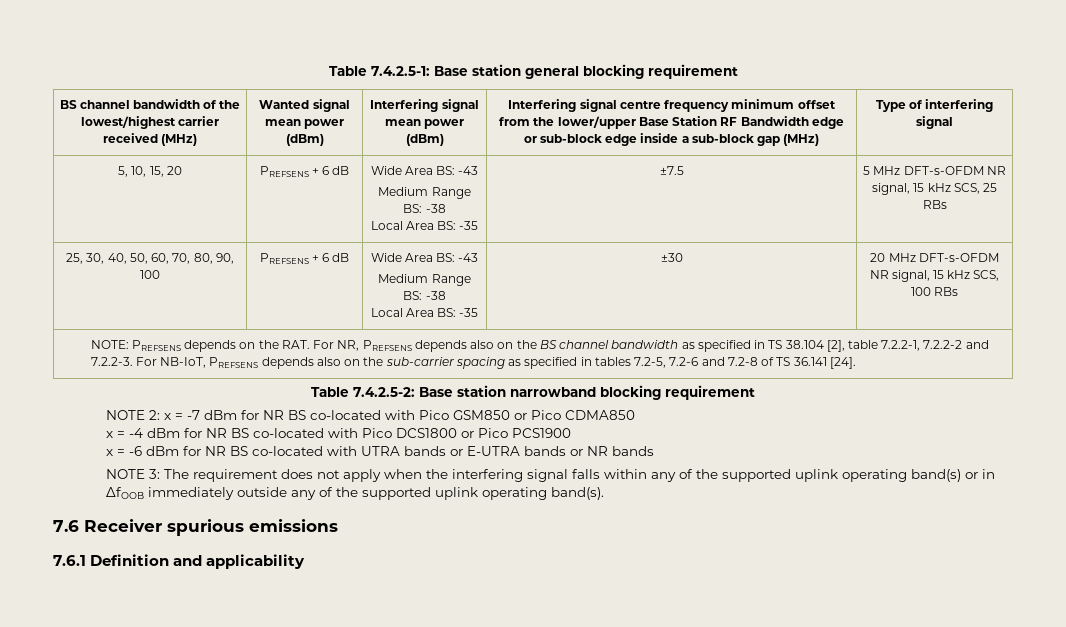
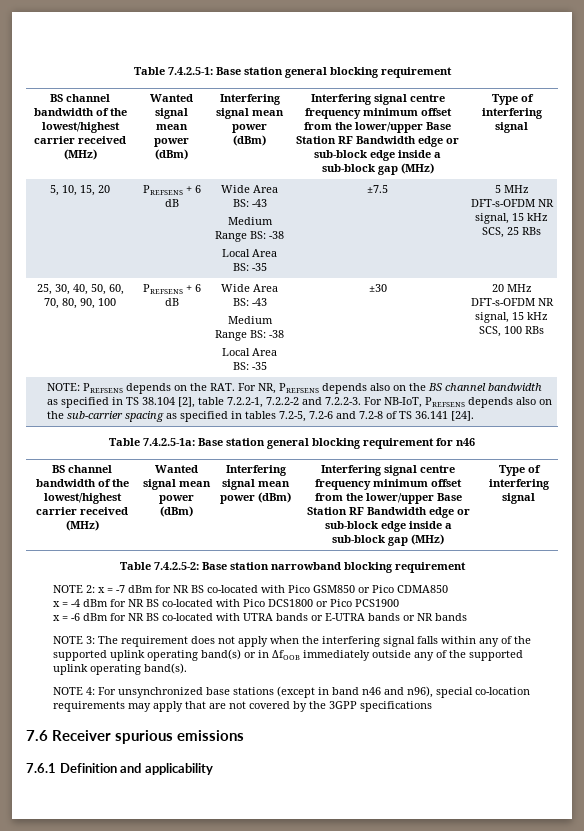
+ Table 7.4.2.5-1a: Base station general blocking requirement for n46
+ BS channel bandwidth of the lowest/highest carrier received (MHz) | Wanted signal mean power (dBm) | Interfering signal mean power (dBm) | Interfering signal centre frequency minimum offset from the lower/upper Base Station RF Bandwidth edge or sub-block edge inside a sub-block gap (MHz) | Type of interfering signal
+ NOTE 4: For unsynchronized base stations (except in band n46 and n96), special co-location requirements may apply that are not covered by the 3GPP specifications

